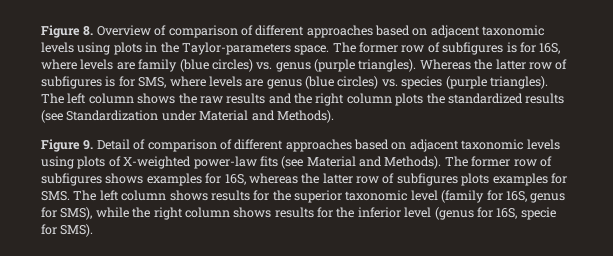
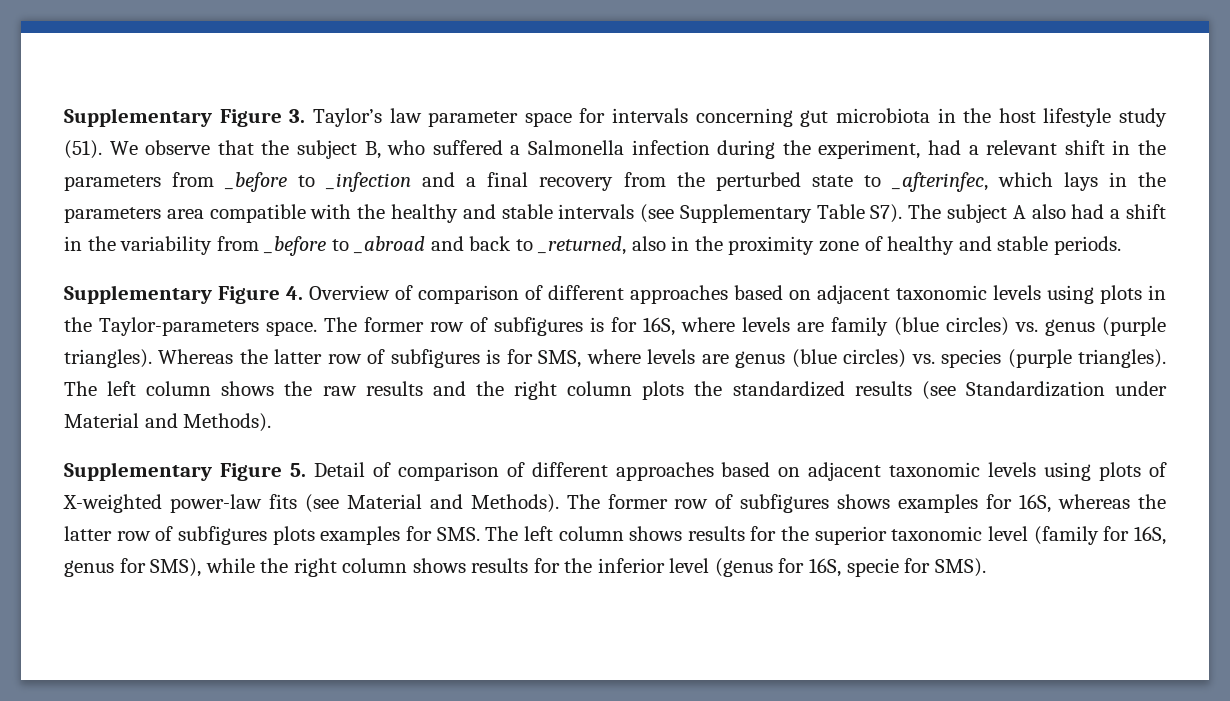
- Figure 8. Overview of comparison of different approaches based on adjacent taxonomic levels using plots in the Taylor-parameters space.
+ Supplementary Figure 3. Taylor’s law parameter space for intervals concerning gut microbiota in the host lifestyle study (51). We observe that the subject B, who suffered a Salmonella infection during the experiment, had a relevant shift in the parameters from _before to _infection and a final recovery from the perturbed state to _afterinfec, which lays in the parameters area compatible with the healthy and stable intervals (see Supplementary Table S7). The subject A also had a shift in the variability from _before to _abroad and back to _returned, also in the proximity zone of healthy and stable periods.
+ Supplementary Figure 4. Overview of comparison of different approaches based on adjacent taxonomic levels using plots in the Taylor-parameters space.
- Figure 9. Detail of comparison of different approaches based on adjacent taxonomic levels using plots of X-weighted power-law fits (see Material and Methods).
+ Supplementary Figure 5. Detail of comparison of different approaches based on adjacent taxonomic levels using plots of X-weighted power-law fits (see Material and Methods).

